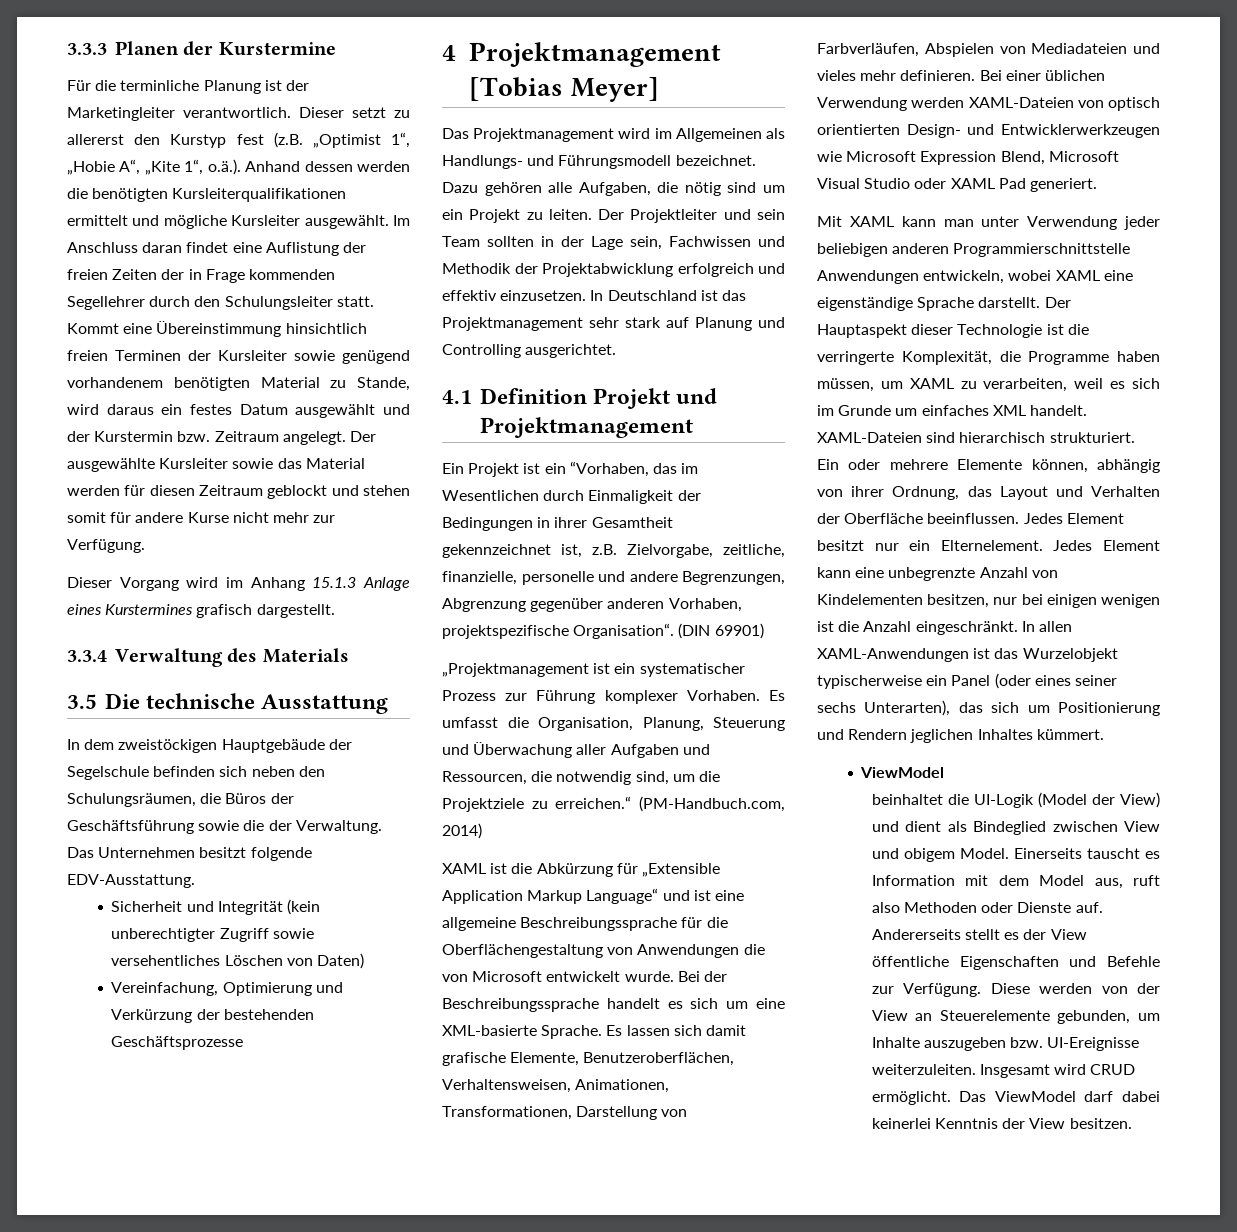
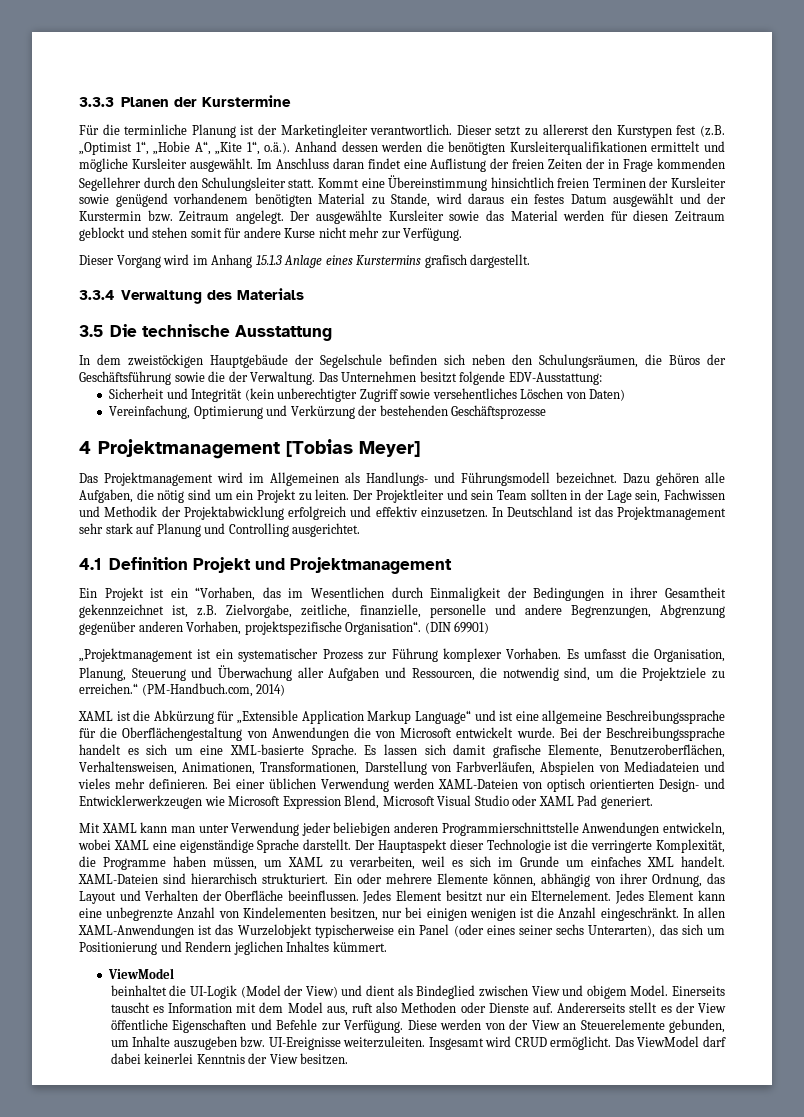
- Dieser setzt zu allererst den Kurstyp fest (z.B. „Optimist 1“, „Hobie A“, „Kite 1“, o.ä.). Anhand dessen werden die benötigten Kursleiterqualifikationen ermittelt und mögliche Kursleiter ausgewählt.
+ Dieser setzt zu allererst den Kurstypen fest (z.B. „Optimist 1“, „Hobie A“, „Kite 1“, o.ä.). Anhand dessen werden die benötigten Kursleiterqualifikationen ermittelt und mögliche Kursleiter ausgewählt.
- Dieser Vorgang wird im Anhang 15.1.3 Anlage eines Kurstermines grafisch dargestellt.
+ Dieser Vorgang wird im Anhang 15.1.3 Anlage eines Kurstermins grafisch dargestellt.
- Das Unternehmen besitzt folgende EDV-Ausstattung.
+ Das Unternehmen besitzt folgende EDV-Ausstattung:

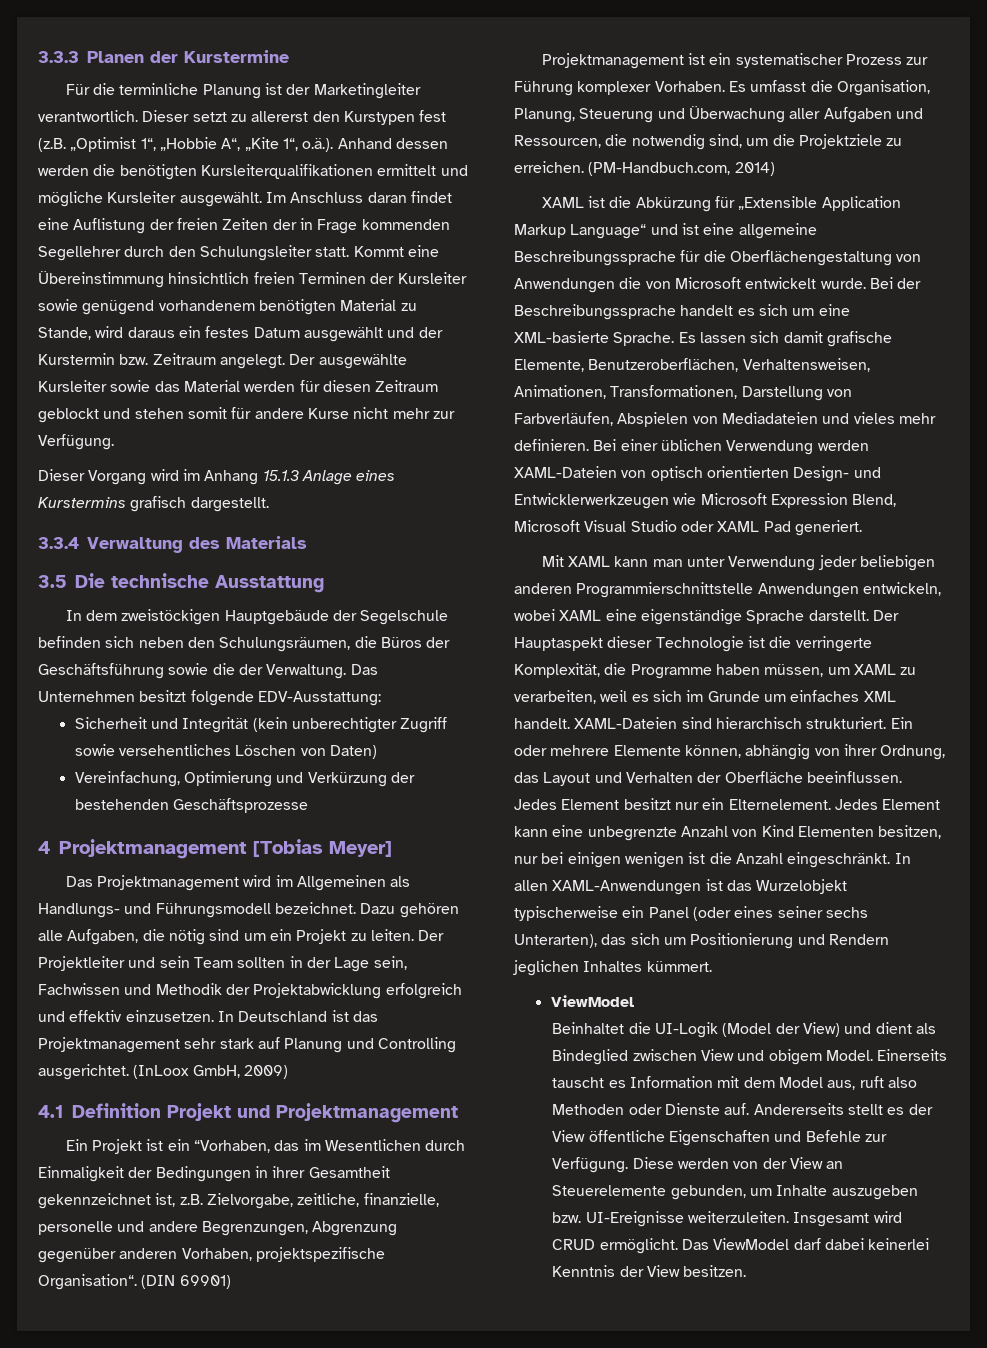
- Dieser setzt zu allererst den Kurstypen fest (z.B. „Optimist 1“, „Hobie A“, „Kite 1“, o.ä.). Anhand dessen werden die benötigten Kursleiterqualifikationen ermittelt und mögliche Kursleiter ausgewählt.
+ Dieser setzt zu allererst den Kurstypen fest (z.B. „Optimist 1“, „Hobbie A“, „Kite 1“, o.ä.). Anhand dessen werden die benötigten Kursleiterqualifikationen ermittelt und mögliche Kursleiter ausgewählt.
+ (InLoox GmbH, 2009)
- „Projektmanagement ist ein systematischer Prozess zur Führung komplexer Vorhaben.
+ Projektmanagement ist ein systematischer Prozess zur Führung komplexer Vorhaben.
- Es umfasst die Organisation, Planung, Steuerung und Überwachung aller Aufgaben und Ressourcen, die notwendig sind, um die Projektziele zu erreichen.“ (PM-Handbuch.com, 2014)
+ Es umfasst die Organisation, Planung, Steuerung und Überwachung aller Aufgaben und Ressourcen, die notwendig sind, um die Projektziele zu erreichen. (PM-Handbuch.com, 2014)
- Jedes Element kann eine unbegrenzte Anzahl von Kindelementen besitzen, nur bei einigen wenigen ist die Anzahl eingeschränkt.
+ Jedes Element kann eine unbegrenzte Anzahl von Kind Elementen besitzen, nur bei einigen wenigen ist die Anzahl eingeschränkt.
- beinhaltet die UI-Logik (Model der View) und dient als Bindeglied zwischen View und obigem Model.
+ Beinhaltet die UI-Logik (Model der View) und dient als Bindeglied zwischen View und obigem Model.

